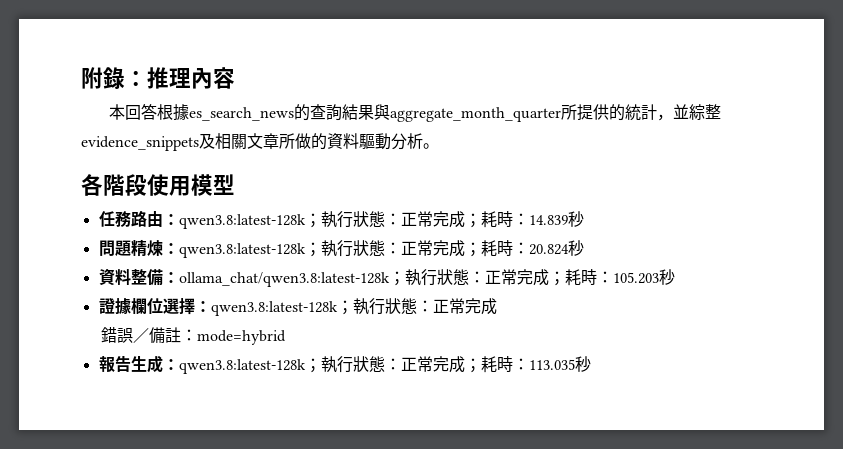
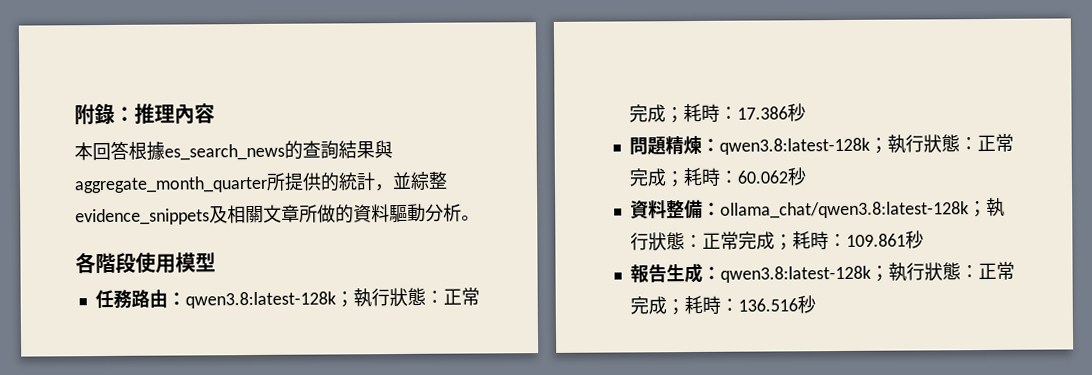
- 任務路由：qwen3.8:latest-128k；執行狀態：正常完成；耗時：14.839秒
+ 任務路由：qwen3.8:latest-128k；執行狀態：正常完成；耗時：17.386秒
- 問題精煉：qwen3.8:latest-128k；執行狀態：正常完成；耗時：20.824秒
+ 問題精煉：qwen3.8:latest-128k；執行狀態：正常完成；耗時：60.062秒
- 資料整備：ollama_chat/qwen3.8:latest-128k；執行狀態：正常完成；耗時：105.203秒
- 證據欄位選擇：qwen3.8:latest-128k；執行狀態：正常完成
- 錯誤／備註：mode=hybrid
+ 資料整備：ollama_chat/qwen3.8:latest-128k；執行狀態：正常完成；耗時：109.861秒
- 報告生成：qwen3.8:latest-128k；執行狀態：正常完成；耗時：113.035秒
+ 報告生成：qwen3.8:latest-128k；執行狀態：正常完成；耗時：136.516秒

